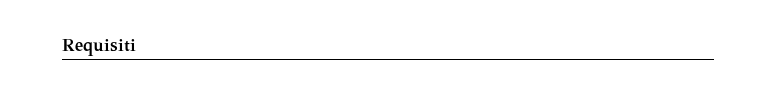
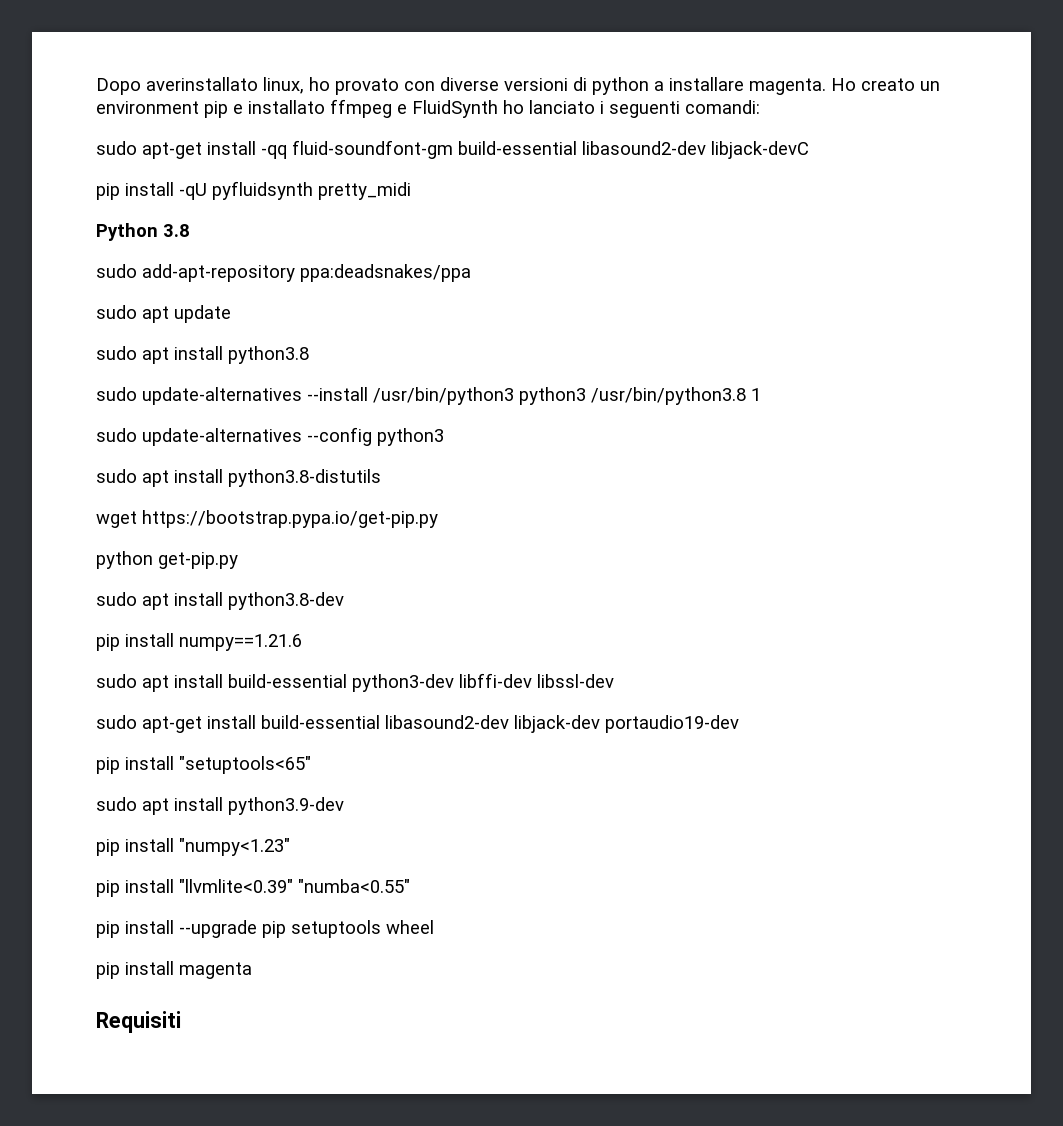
+ Dopo averinstallato linux, ho provato con diverse versioni di python a installare magenta. Ho creato un environment pip e installato ffmpeg e FluidSynth ho lanciato i seguenti comandi:
+ sudo apt-get install -qq fluid-soundfont-gm build-essential libasound2-dev libjack-devC
+ pip install -qU pyfluidsynth pretty_midi
+ Python 3.8
+ sudo add-apt-repository ppa:deadsnakes/ppa
+ sudo apt update
+ sudo apt install python3.8
+ sudo update-alternatives --install /usr/bin/python3 python3 /usr/bin/python3.8 1
+ sudo update-alternatives --config python3
+ sudo apt install python3.8-distutils
+ wget https://bootstrap.pypa.io/get-pip.py
+ python get-pip.py
+ sudo apt install python3.8-dev
+ pip install numpy==1.21.6
+ sudo apt install build-essential python3-dev libffi-dev libssl-dev
+ sudo apt-get install build-essential libasound2-dev libjack-dev portaudio19-dev
+ pip install "setuptools<65"
+ sudo apt install python3.9-dev
+ pip install "numpy<1.23"
+ pip install "llvmlite<0.39" "numba<0.55"
+ pip install --upgrade pip setuptools wheel
+ pip install magenta

